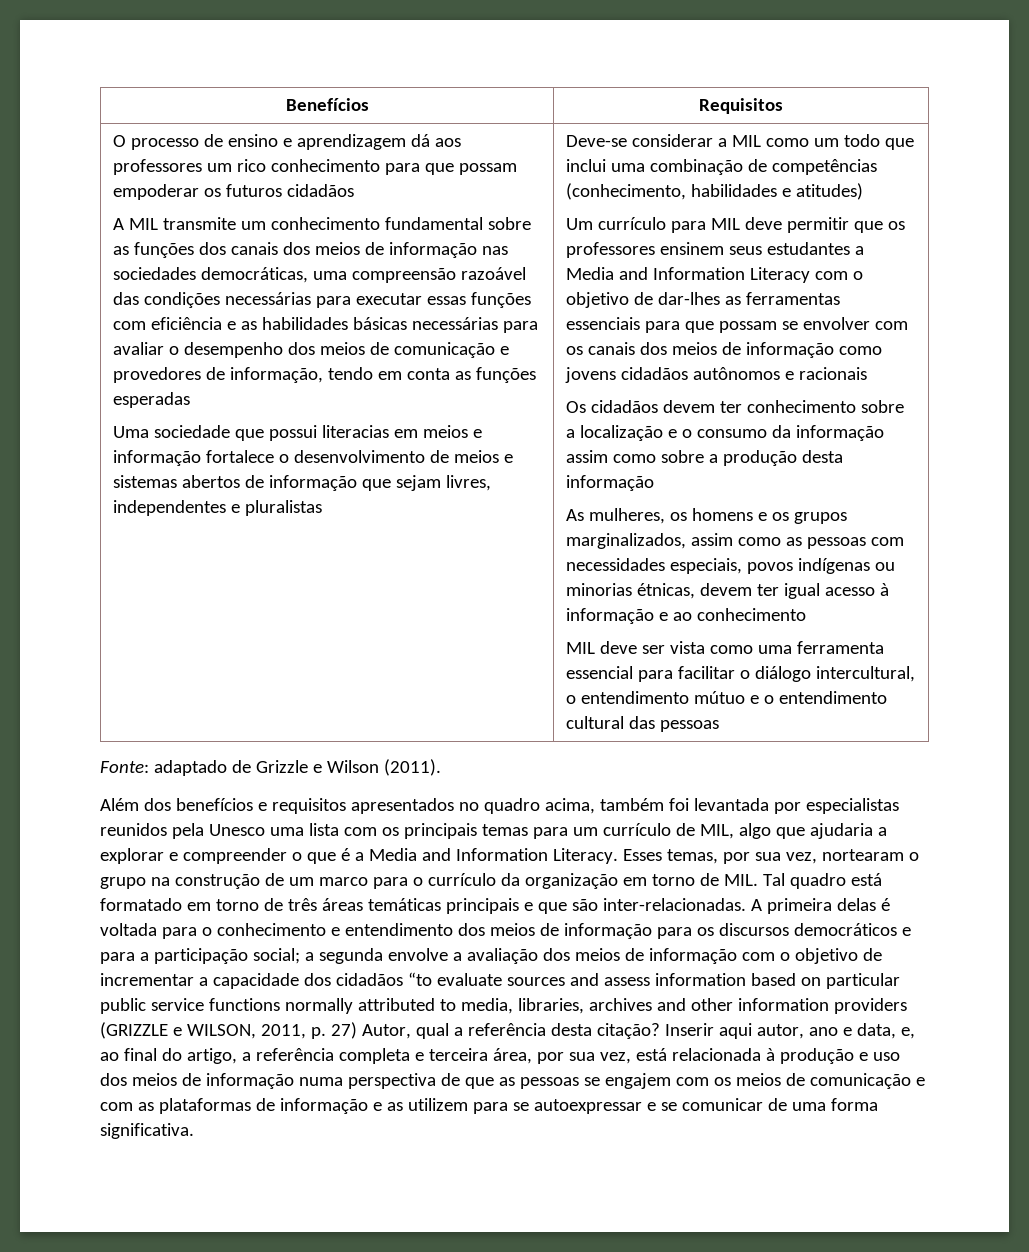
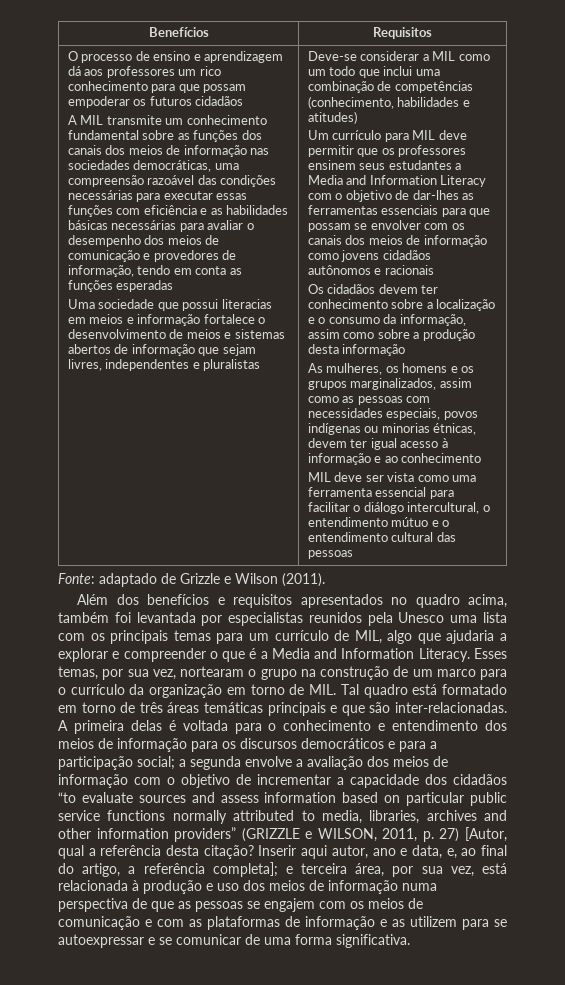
- Os cidadãos devem ter conhecimento sobre a localização e o consumo da informação assim como sobre a produção desta informação
+ Os cidadãos devem ter conhecimento sobre a localização e o consumo da informação, assim como sobre a produção desta informação
- a segunda envolve a avaliação dos meios de informação com o objetivo de incrementar a capacidade dos cidadãos “to evaluate sources and assess information based on particular public service functions normally attributed to media, libraries, archives and other information providers (GRIZZLE e WILSON, 2011, p. 27) Autor, qual a referência desta citação?
+ a segunda envolve a avaliação dos meios de informação com o objetivo de incrementar a capacidade dos cidadãos “to evaluate sources and assess information based on particular public service functions normally attributed to media, libraries, archives and other information providers” (GRIZZLE e WILSON, 2011, p. 27) [Autor, qual a referência desta citação?
- Inserir aqui autor, ano e data, e, ao final do artigo, a referência completa e terceira área, por sua vez, está relacionada à produção e uso dos meios de informação numa perspectiva de que as pessoas se engajem com os meios de comunicação e com as plataformas de informação e as utilizem para se autoexpressar e se comunicar de uma forma significativa.
+ Inserir aqui autor, ano e data, e, ao final do artigo, a referência completa]; e terceira área, por sua vez, está relacionada à produção e uso dos meios de informação numa perspectiva de que as pessoas se engajem com os meios de comunicação e com as plataformas de informação e as utilizem para se autoexpressar e se comunicar de uma forma significativa.

